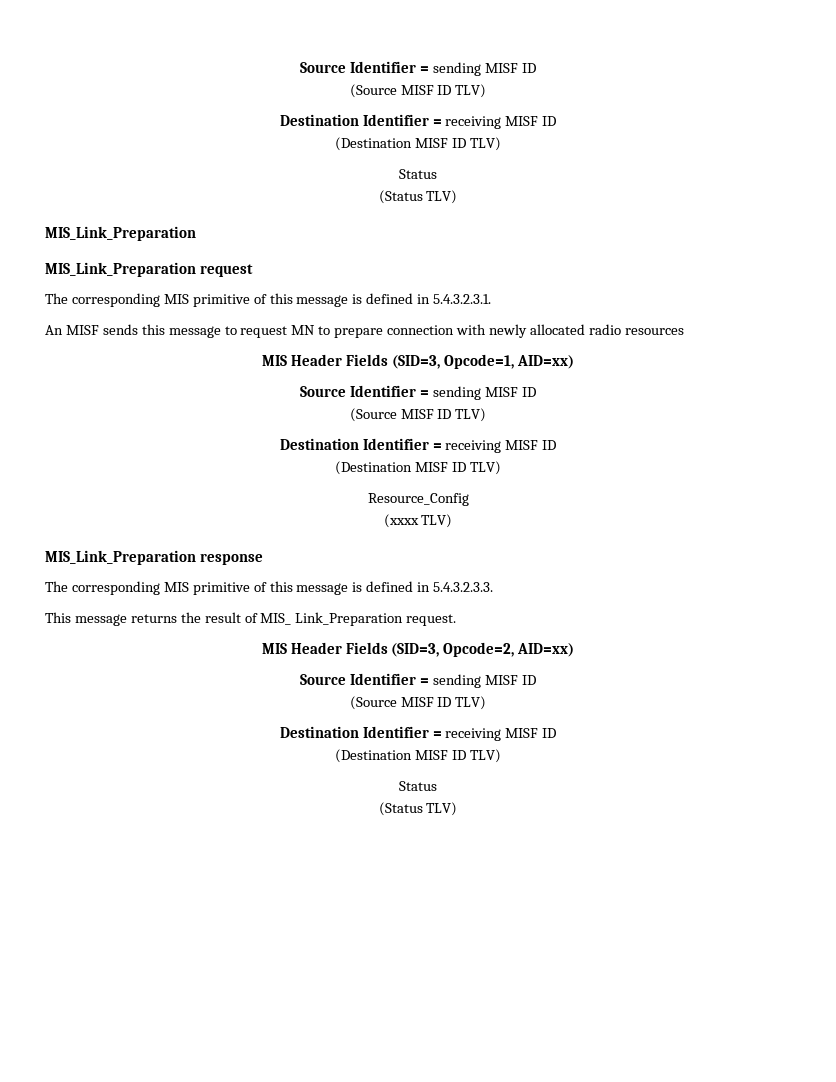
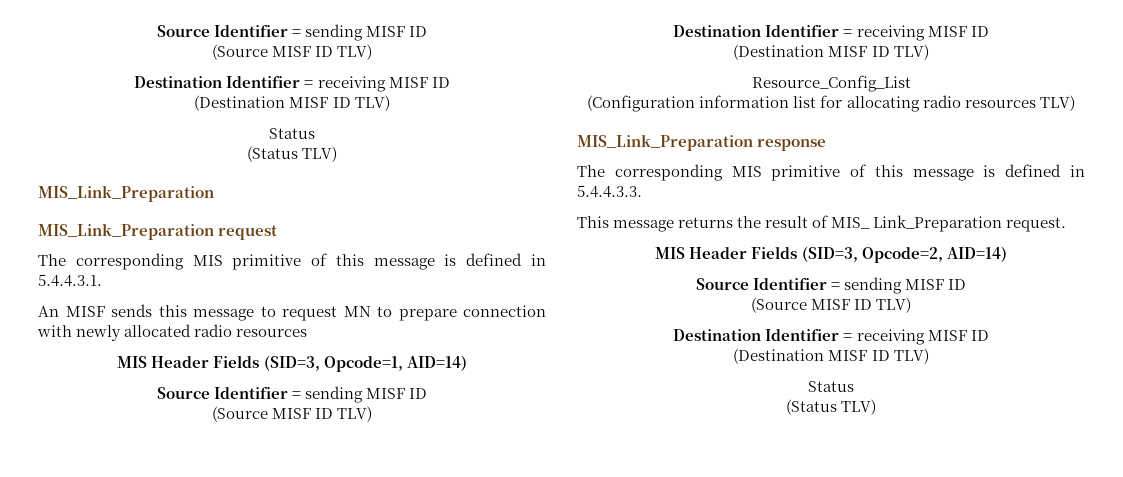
- The corresponding MIS primitive of this message is defined in 5.4.3.2.3.1.
+ The corresponding MIS primitive of this message is defined in 5.4.4.3.1.
- MIS Header Fields (SID=3, Opcode=1, AID=xx)
+ MIS Header Fields (SID=3, Opcode=1, AID=14)
- Resource_Config
- (xxxx TLV)
+ Resource_Config_List
+ (Configuration information list for allocating radio resources TLV)
- The corresponding MIS primitive of this message is defined in 5.4.3.2.3.3.
+ The corresponding MIS primitive of this message is defined in 5.4.4.3.3.
- MIS Header Fields (SID=3, Opcode=2, AID=xx)
+ MIS Header Fields (SID=3, Opcode=2, AID=14)

